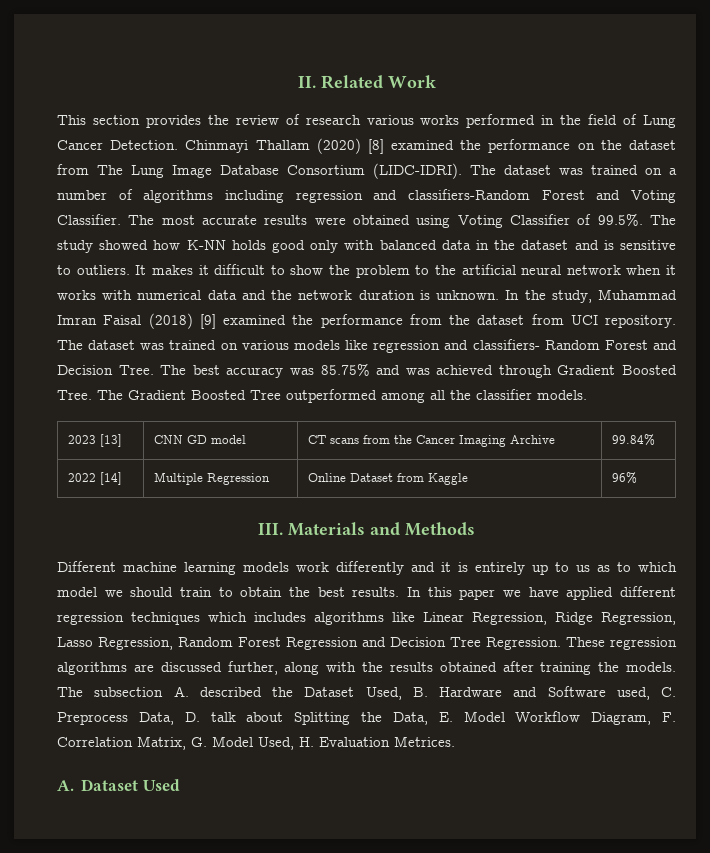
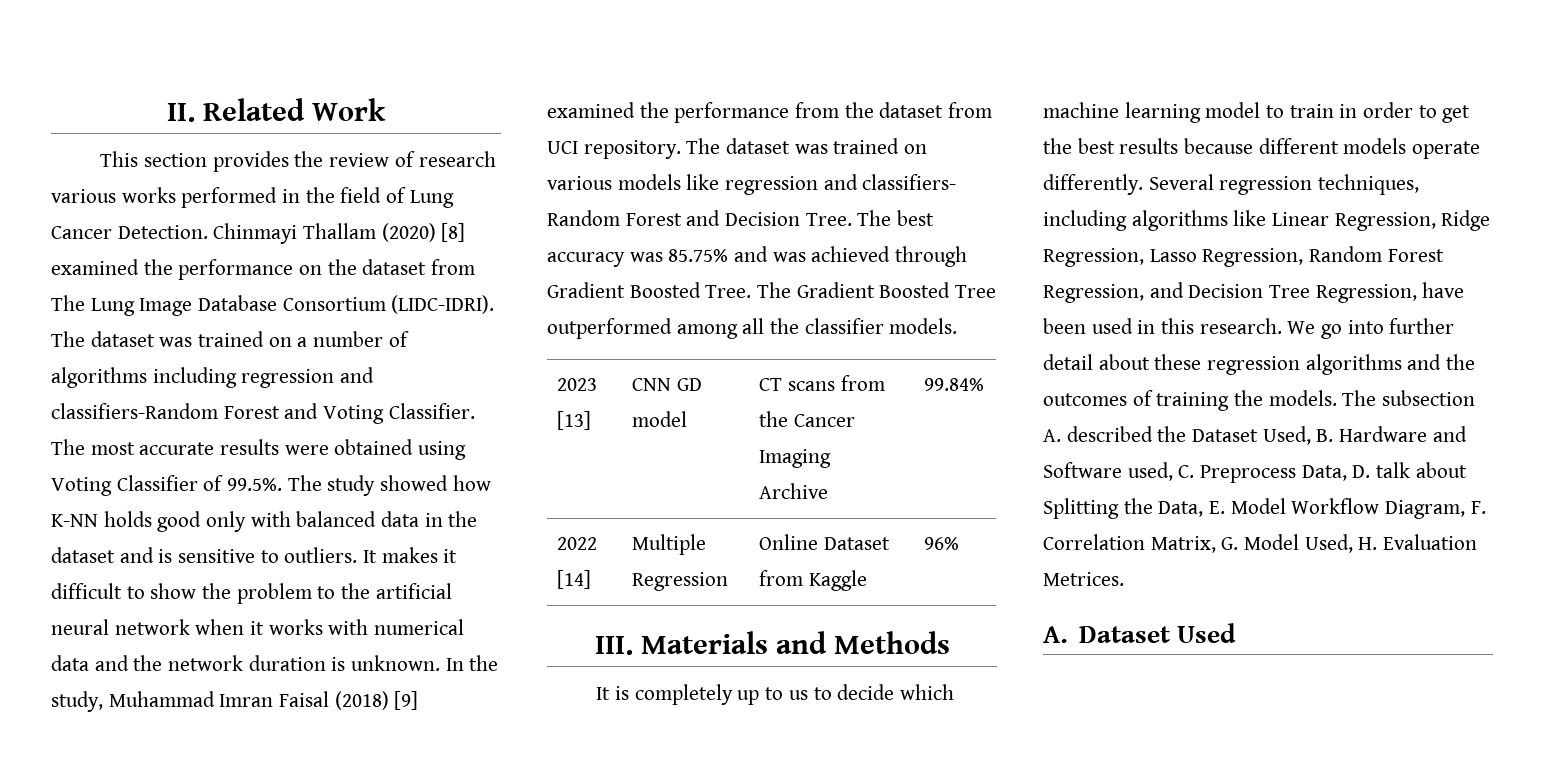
- Different machine learning models work differently and it is entirely up to us as to which model we should train to obtain the best results. In this paper we have applied different regression techniques which includes algorithms like Linear Regression, Ridge Regression, Lasso Regression, Random Forest Regression and Decision Tree Regression. These regression algorithms are discussed further, along with the results obtained after training the models.
+ It is completely up to us to decide which machine learning model to train in order to get the best results because different models operate differently. Several regression techniques, including algorithms like Linear Regression, Ridge Regression, Lasso Regression, Random Forest Regression, and Decision Tree Regression, have been used in this research. We go into further detail about these regression algorithms and the outcomes of training the models.

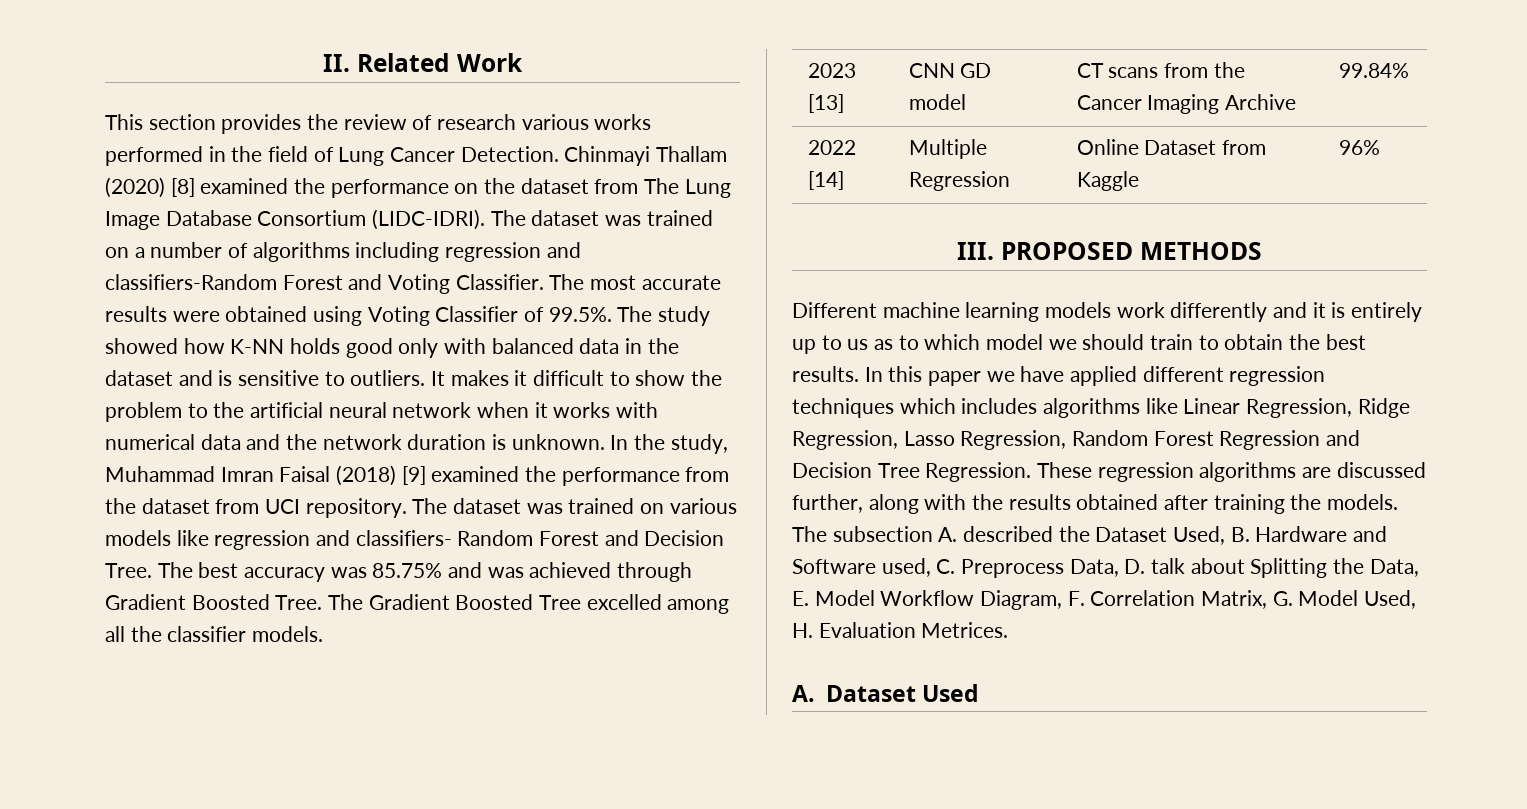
- The Gradient Boosted Tree outperformed among all the classifier models.
+ The Gradient Boosted Tree excelled among all the classifier models.
- III. Materials and Methods
- It is completely up to us to decide which machine learning model to train in order to get the best results because different models operate differently. Several regression techniques, including algorithms like Linear Regression, Ridge Regression, Lasso Regression, Random Forest Regression, and Decision Tree Regression, have been used in this research. We go into further detail about these regression algorithms and the outcomes of training the models.
+ III. PROPOSED METHODS
+ Different machine learning models work differently and it is entirely up to us as to which model we should train to obtain the best results. In this paper we have applied different regression techniques which includes algorithms like Linear Regression, Ridge Regression, Lasso Regression, Random Forest Regression and Decision Tree Regression. These regression algorithms are discussed further, along with the results obtained after training the models.

